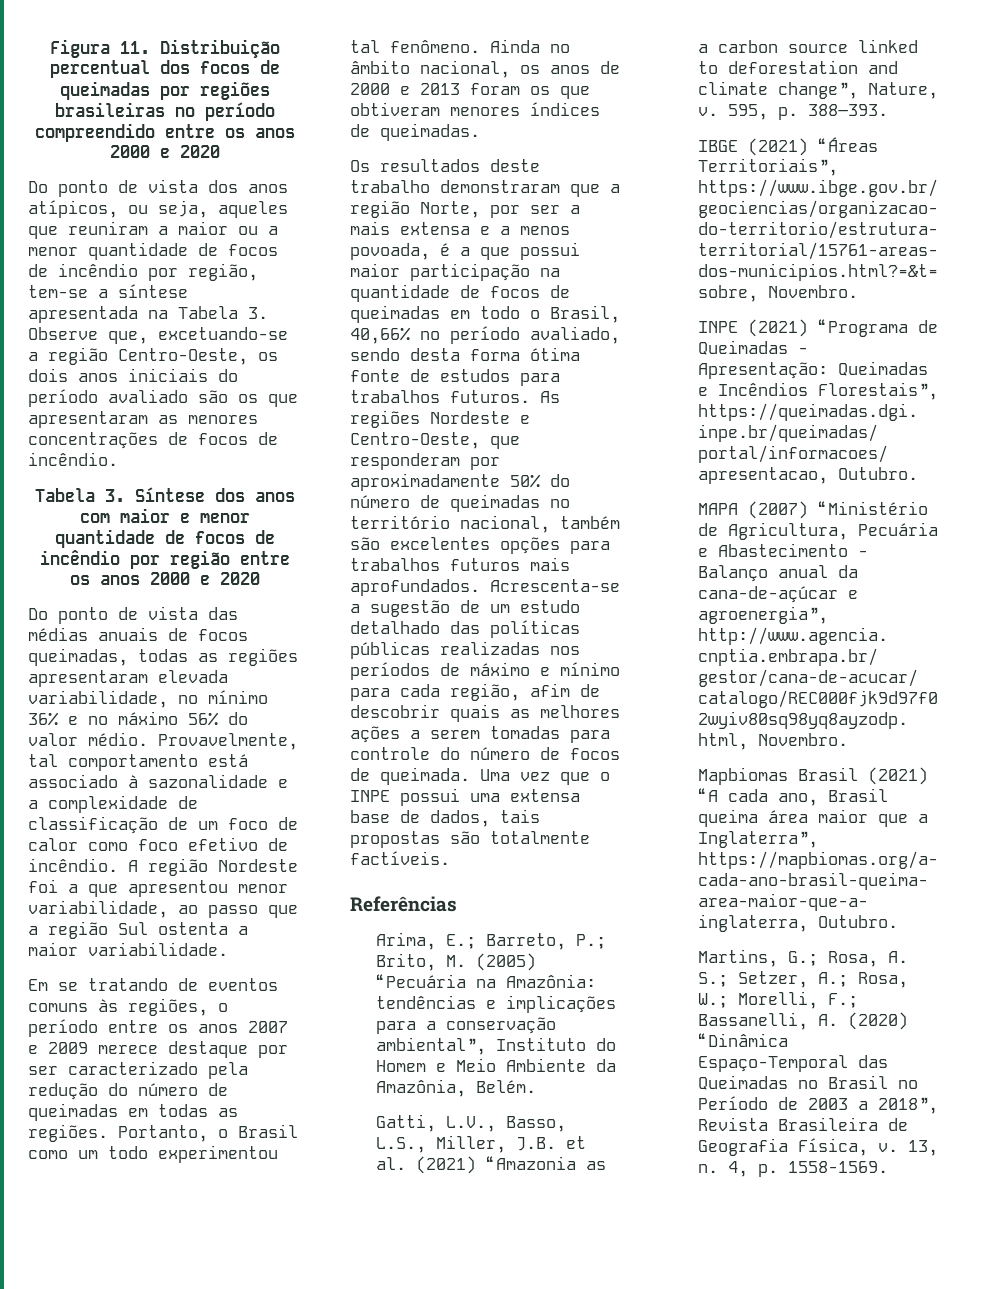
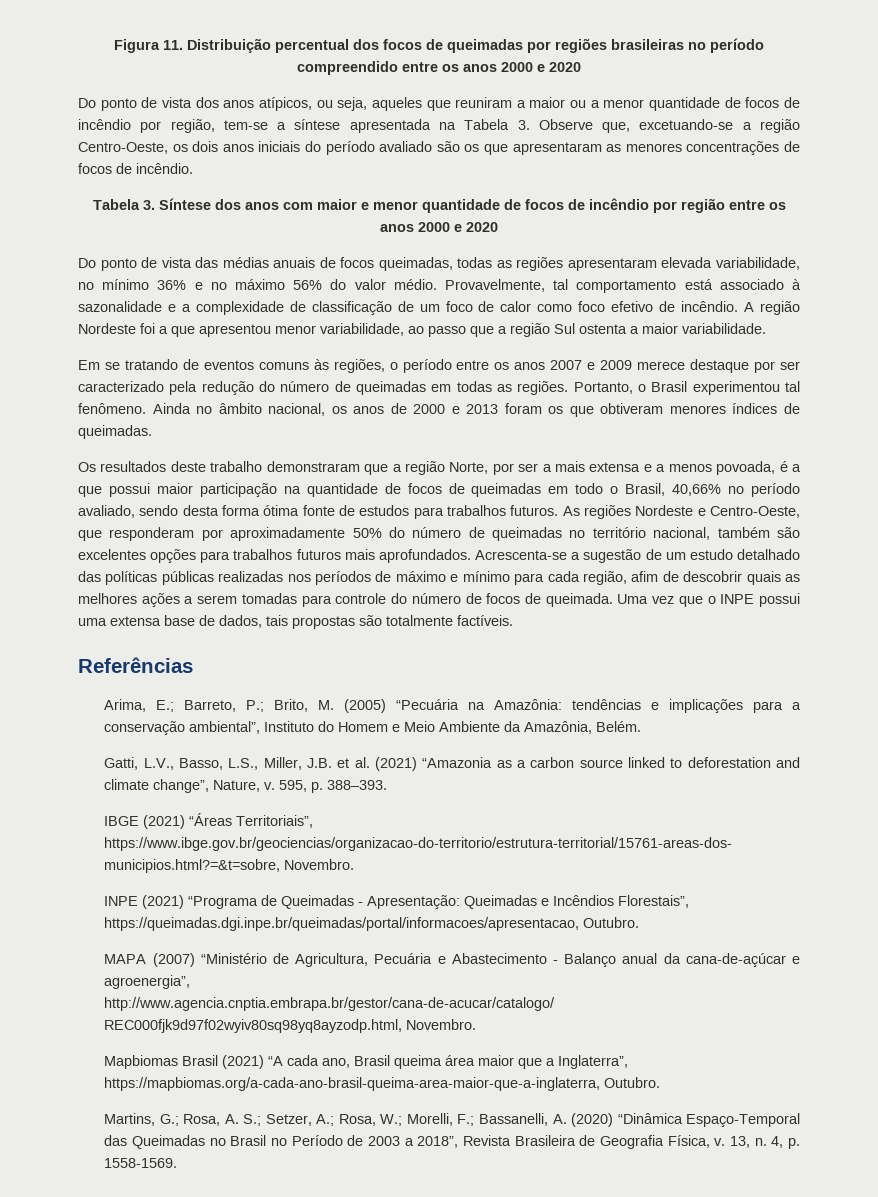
- Portanto, o Brasil como um todo experimentou tal fenômeno.
+ Portanto, o Brasil experimentou tal fenômeno.

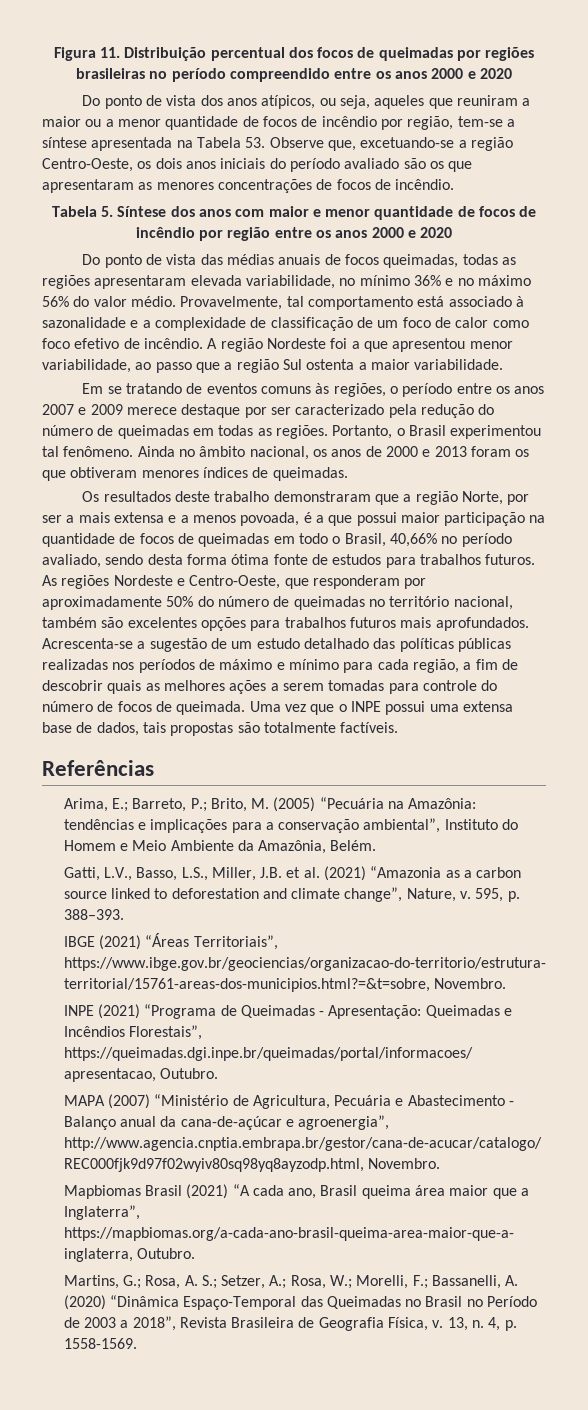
- Do ponto de vista dos anos atípicos, ou seja, aqueles que reuniram a maior ou a menor quantidade de focos de incêndio por região, tem-se a síntese apresentada na Tabela 3. Observe que, excetuando-se a região Centro-Oeste, os dois anos iniciais do período avaliado são os que apresentaram as menores concentrações de focos de incêndio.
+ Do ponto de vista dos anos atípicos, ou seja, aqueles que reuniram a maior ou a menor quantidade de focos de incêndio por região, tem-se a síntese apresentada na Tabela 53. Observe que, excetuando-se a região Centro-Oeste, os dois anos iniciais do período avaliado são os que apresentaram as menores concentrações de focos de incêndio.
- Tabela 3. Síntese dos anos com maior e menor quantidade de focos de incêndio por região entre os anos 2000 e 2020
+ Tabela 5. Síntese dos anos com maior e menor quantidade de focos de incêndio por região entre os anos 2000 e 2020
- Acrescenta-se a sugestão de um estudo detalhado das políticas públicas realizadas nos períodos de máximo e mínimo para cada região, afim de descobrir quais as melhores ações a serem tomadas para controle do número de focos de queimada.
+ Acrescenta-se a sugestão de um estudo detalhado das políticas públicas realizadas nos períodos de máximo e mínimo para cada região, a fim de descobrir quais as melhores ações a serem tomadas para controle do número de focos de queimada.

